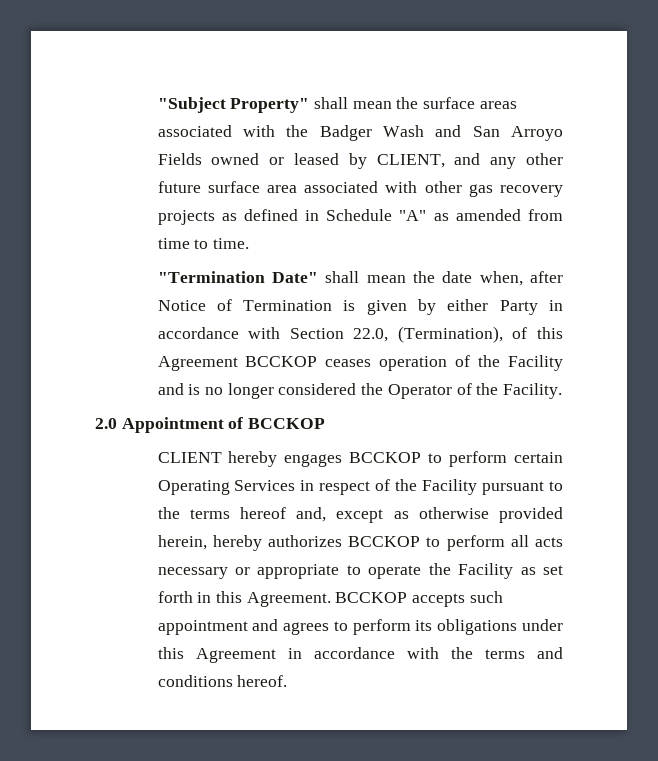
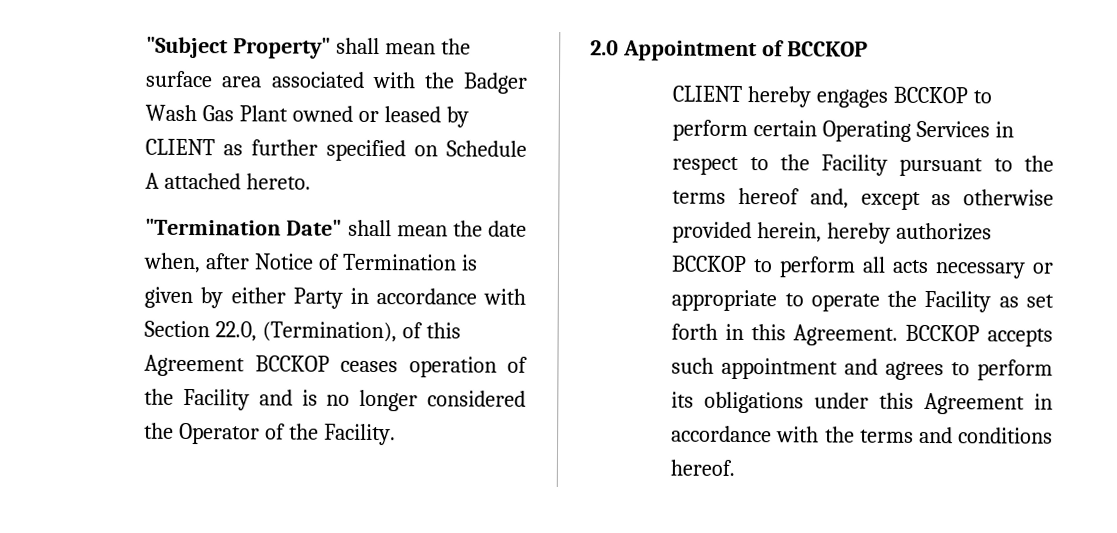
- "Subject Property" shall mean the surface areas associated with the Badger Wash and San Arroyo Fields owned or leased by CLIENT, and any other future surface area associated with other gas recovery projects as defined in Schedule "A" as amended from time to time.
+ "Subject Property" shall mean the surface area associated with the Badger Wash Gas Plant owned or leased by CLIENT as further specified on Schedule A attached hereto.
- CLIENT hereby engages BCCKOP to perform certain Operating Services in respect of the Facility pursuant to the terms hereof and, except as otherwise provided herein, hereby authorizes BCCKOP to perform all acts necessary or appropriate to operate the Facility as set forth in this Agreement.
+ CLIENT hereby engages BCCKOP to perform certain Operating Services in respect to the Facility pursuant to the terms hereof and, except as otherwise provided herein, hereby authorizes BCCKOP to perform all acts necessary or appropriate to operate the Facility as set forth in this Agreement.

